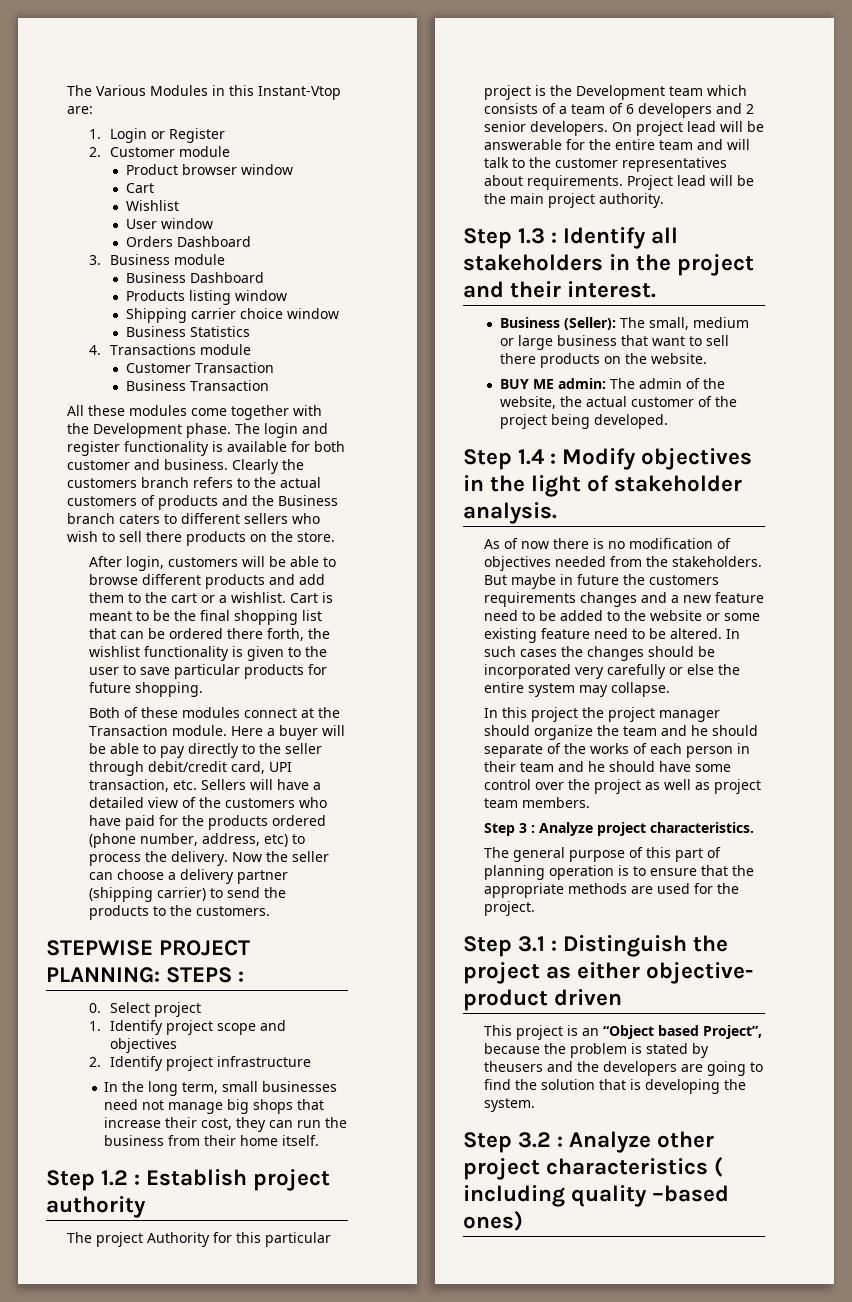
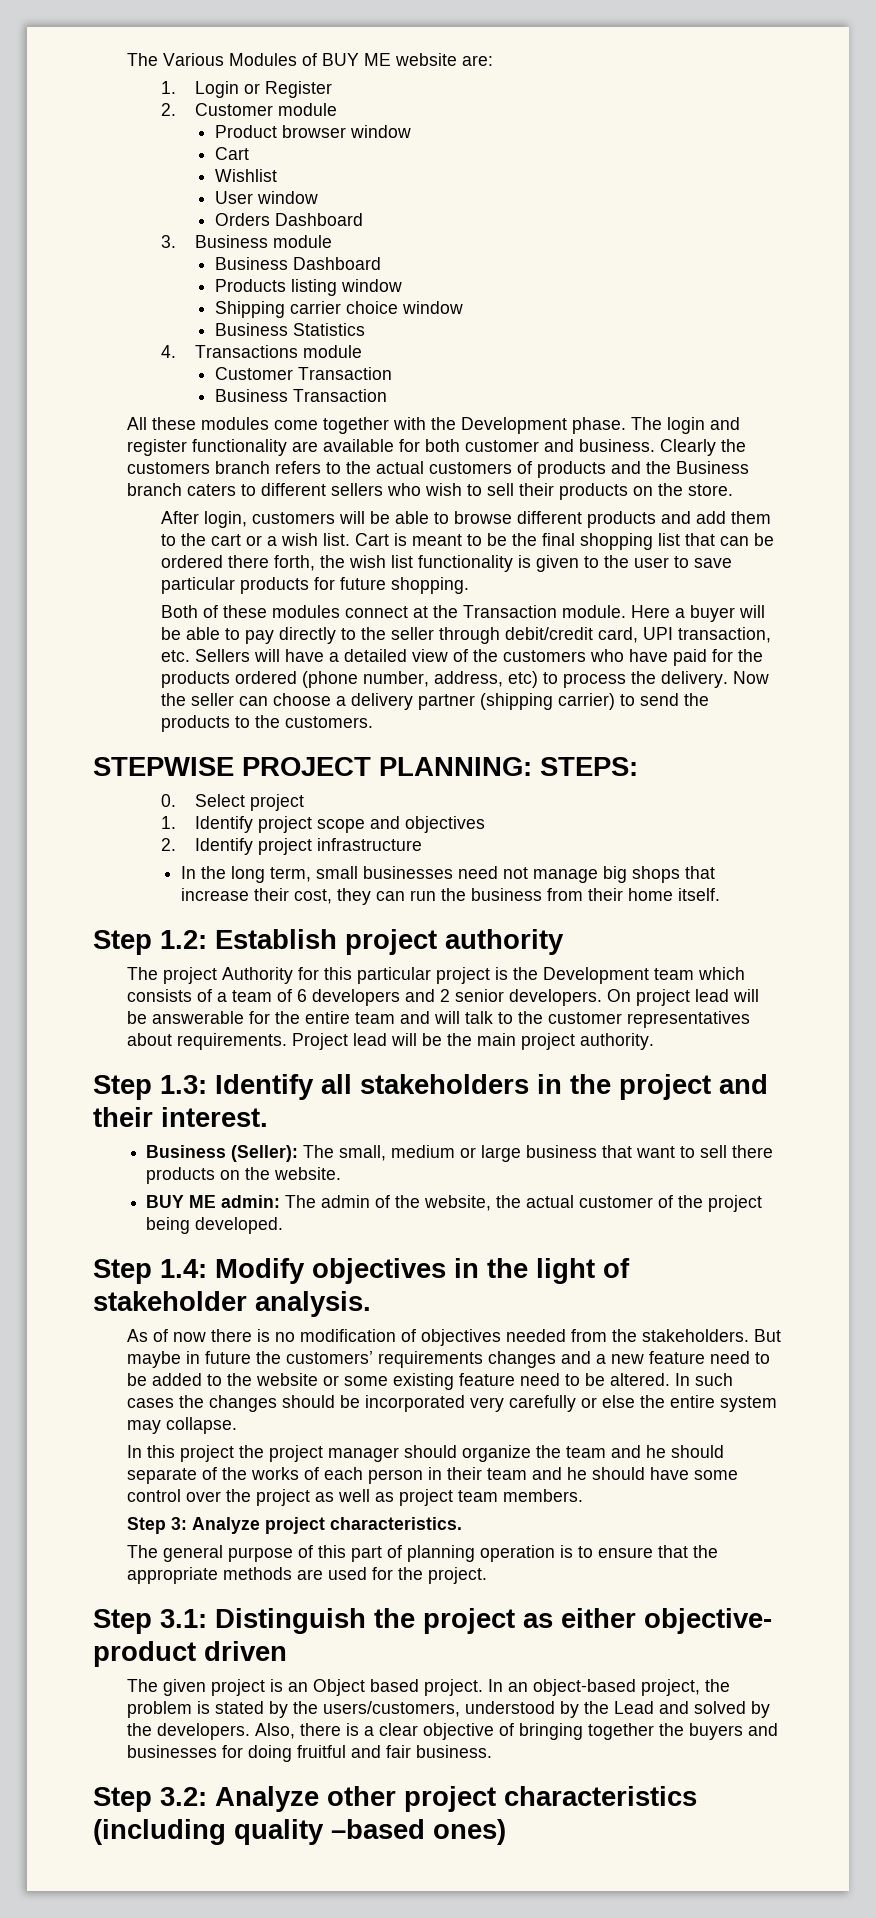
- The Various Modules in this Instant-Vtop are:
+ The Various Modules of BUY ME website are:
- The login and register functionality is available for both customer and business.
+ The login and register functionality are available for both customer and business.
- Clearly the customers branch refers to the actual customers of products and the Business branch caters to different sellers who wish to sell there products on the store.
+ Clearly the customers branch refers to the actual customers of products and the Business branch caters to different sellers who wish to sell their products on the store.
- After login, customers will be able to browse different products and add them to the cart or a wishlist.
+ After login, customers will be able to browse different products and add them to the cart or a wish list.
- Cart is meant to be the final shopping list that can be ordered there forth, the wishlist functionality is given to the user to save particular products for future shopping.
+ Cart is meant to be the final shopping list that can be ordered there forth, the wish list functionality is given to the user to save particular products for future shopping.
- STEPWISE PROJECT PLANNING: STEPS :
+ STEPWISE PROJECT PLANNING: STEPS:
- Step 1.2 : Establish project authority
+ Step 1.2: Establish project authority
- Step 1.3 : Identify all stakeholders in the project and their interest.
+ Step 1.3: Identify all stakeholders in the project and their interest.
- Step 1.4 : Modify objectives in the light of stakeholder analysis.
+ Step 1.4: Modify objectives in the light of stakeholder analysis.
- But maybe in future the customers requirements changes and a new feature need to be added to the website or some existing feature need to be altered.
+ But maybe in future the customers’ requirements changes and a new feature need to be added to the website or some existing feature need to be altered.
- Step 3 : Analyze project characteristics.
+ Step 3: Analyze project characteristics.
- Step 3.1 : Distinguish the project as either objective- product driven
+ Step 3.1: Distinguish the project as either objective- product driven
- This project is an “Object based Project”, because the problem is stated by theusers and the developers are going to find the solution that is developing the system.
- Step 3.2 : Analyze other project characteristics ( including quality –based ones)
+ The given project is an Object based project. In an object-based project, the problem is stated by the users/customers, understood by the Lead and solved by the developers. Also, there is a clear objective of bringing together the buyers and businesses for doing fruitful and fair business.
+ Step 3.2: Analyze other project characteristics (including quality –based ones)

